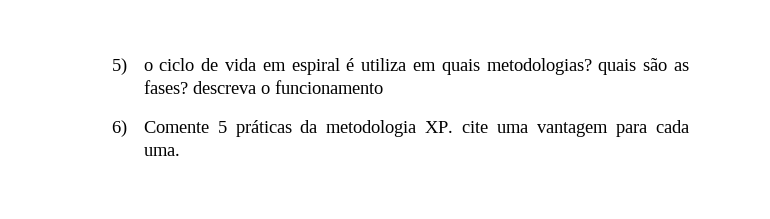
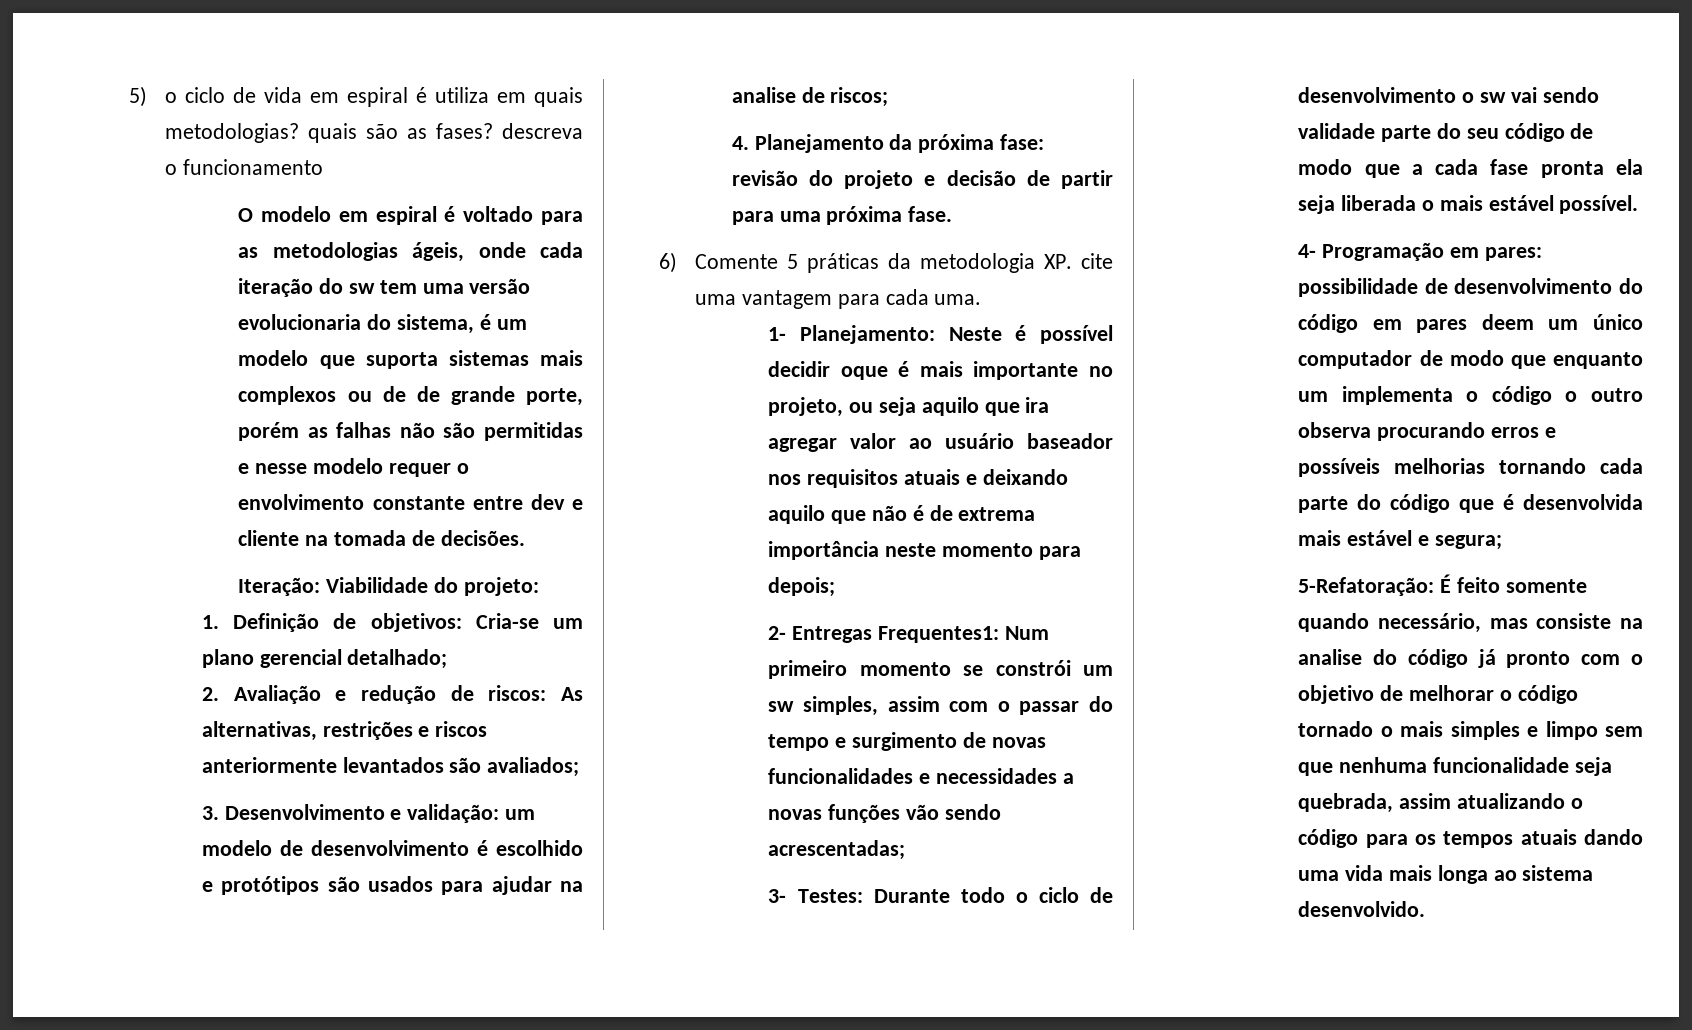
+ O modelo em espiral é voltado para as metodologias ágeis, onde cada iteração do sw tem uma versão evolucionaria do sistema, é um modelo que suporta sistemas mais complexos ou de de grande porte, porém as falhas não são permitidas e nesse modelo requer o envolvimento constante entre dev e cliente na tomada de decisões.
+ Iteração: Viabilidade do projeto:
+ 1. Definição de objetivos: Cria-se um plano gerencial detalhado;
+ 2. Avaliação e redução de riscos: As alternativas, restrições e riscos anteriormente levantados são avaliados;
+ 3. Desenvolvimento e validação: um modelo de desenvolvimento é escolhido e protótipos são usados para ajudar na analise de riscos;
+ 4. Planejamento da próxima fase: revisão do projeto e decisão de partir para uma próxima fase.
+ 1- Planejamento: Neste é possível decidir oque é mais importante no projeto, ou seja aquilo que ira agregar valor ao usuário baseador nos requisitos atuais e deixando aquilo que não é de extrema importância neste momento para depois;
+ 2- Entregas Frequentes1: Num primeiro momento se constrói um sw simples, assim com o passar do tempo e surgimento de novas funcionalidades e necessidades a novas funções vão sendo acrescentadas;
+ 3- Testes: Durante todo o ciclo de desenvolvimento o sw vai sendo validade parte do seu código de modo que a cada fase pronta ela seja liberada o mais estável possível.
+ 4- Programação em pares: possibilidade de desenvolvimento do código em pares deem um único computador de modo que enquanto um implementa o código o outro observa procurando erros e possíveis melhorias tornando cada parte do código que é desenvolvida mais estável e segura;
+ 5-Refatoração: É feito somente quando necessário, mas consiste na analise do código já pronto com o objetivo de melhorar o código tornado o mais simples e limpo sem que nenhuma funcionalidade seja quebrada, assim atualizando o código para os tempos atuais dando uma vida mais longa ao sistema desenvolvido.

